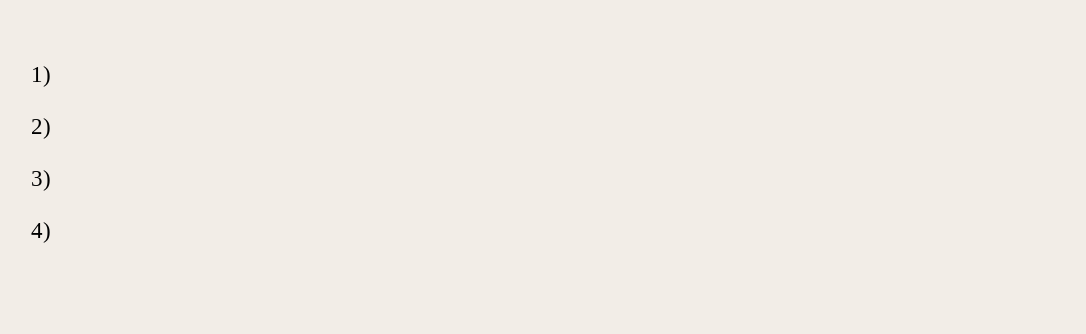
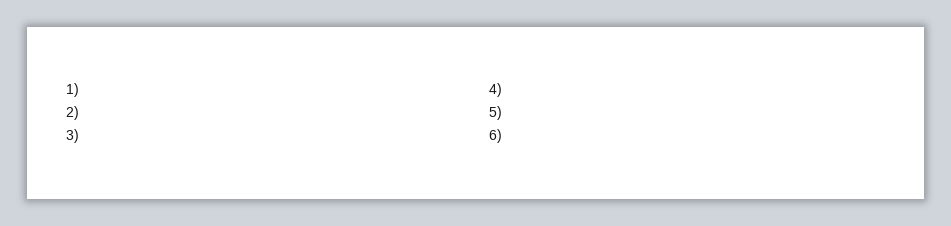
+ 5)
+ 6)

